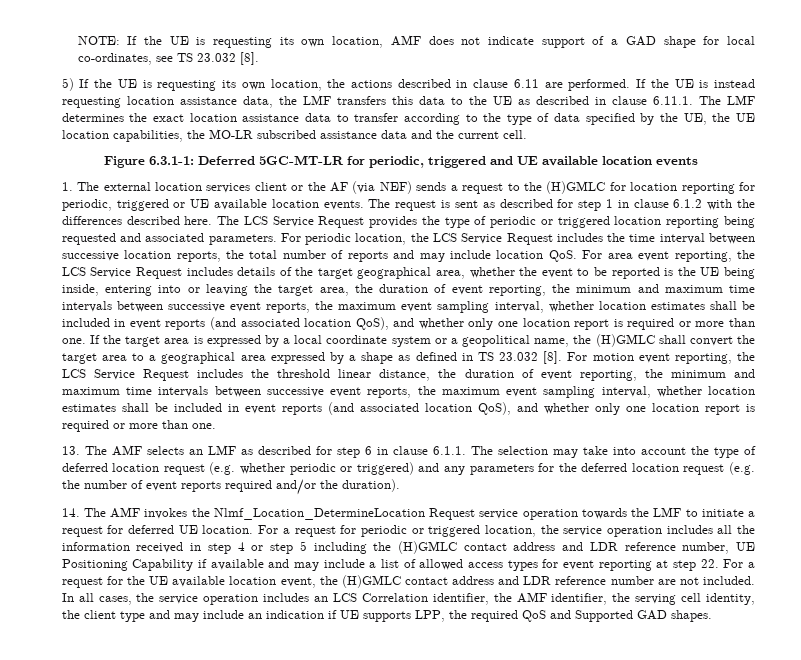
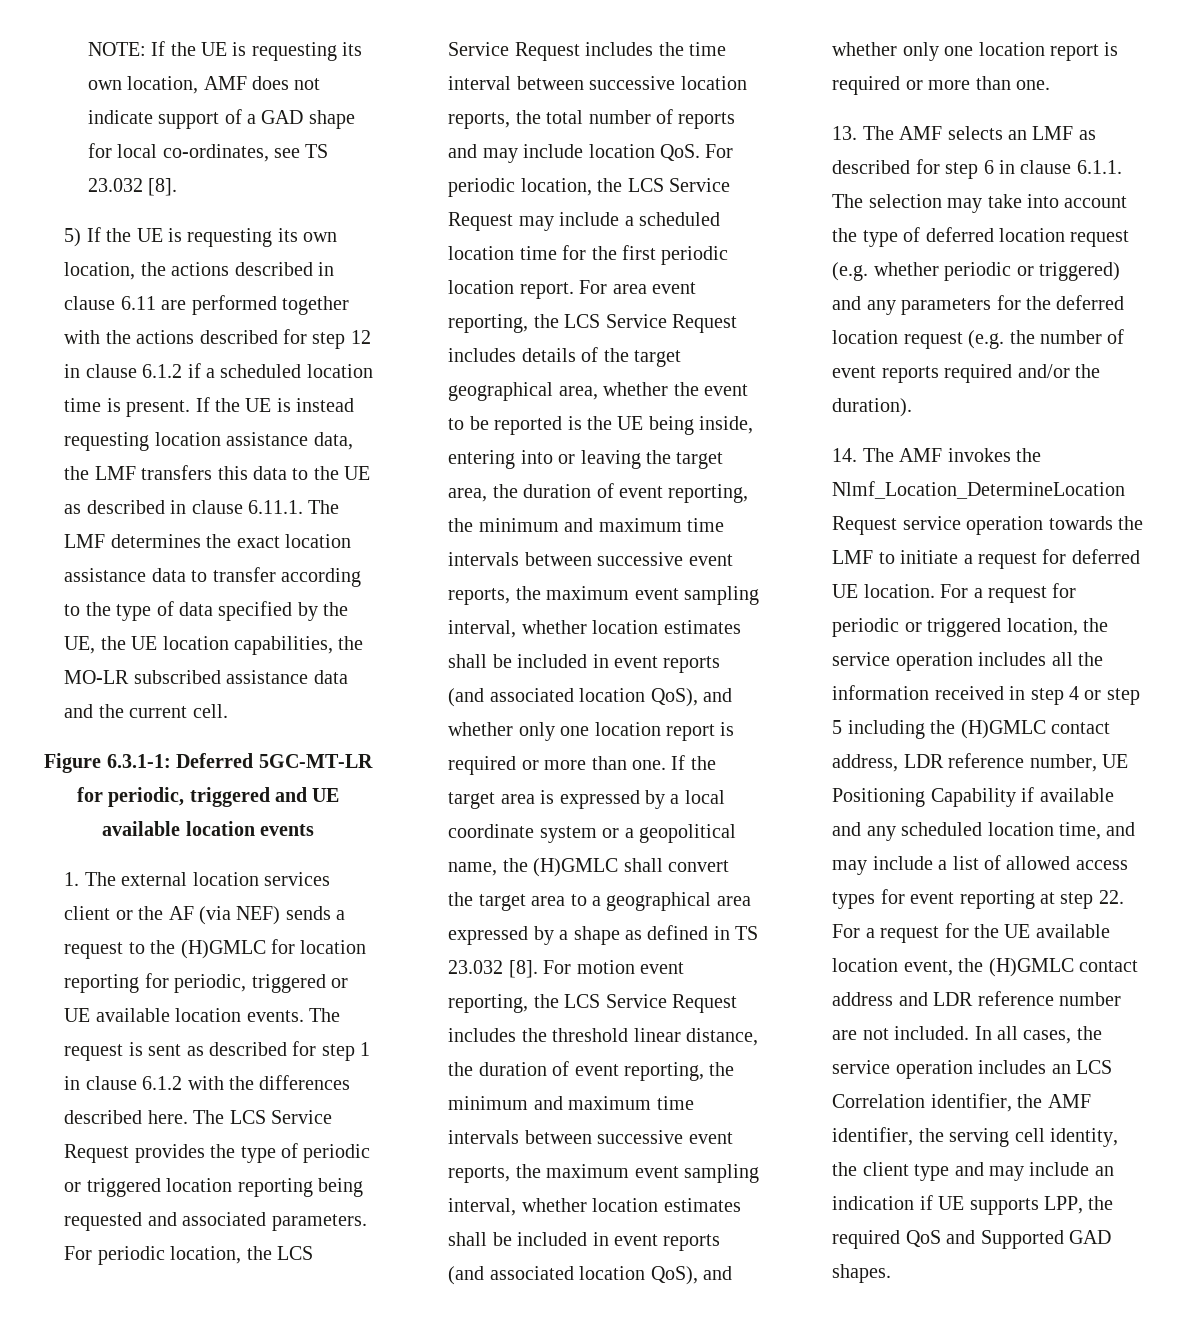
- 5) If the UE is requesting its own location, the actions described in clause 6.11 are performed.
+ 5) If the UE is requesting its own location, the actions described in clause 6.11 are performed together with the actions described for step 12 in clause 6.1.2 if a scheduled location time is present.
- For periodic location, the LCS Service Request includes the time interval between successive location reports, the total number of reports and may include location QoS. For area event reporting, the LCS Service Request includes details of the target geographical area, whether the event to be reported is the UE being inside, entering into or leaving the target area, the duration of event reporting, the minimum and maximum time intervals between successive event reports, the maximum event sampling interval, whether location estimates shall be included in event reports (and associated location QoS), and whether only one location report is required or more than one.
+ For periodic location, the LCS Service Request includes the time interval between successive location reports, the total number of reports and may include location QoS. For periodic location, the LCS Service Request may include a scheduled location time for the first periodic location report. For area event reporting, the LCS Service Request includes details of the target geographical area, whether the event to be reported is the UE being inside, entering into or leaving the target area, the duration of event reporting, the minimum and maximum time intervals between successive event reports, the maximum event sampling interval, whether location estimates shall be included in event reports (and associated location QoS), and whether only one location report is required or more than one.
- For a request for periodic or triggered location, the service operation includes all the information received in step 4 or step 5 including the (H)GMLC contact address and LDR reference number, UE Positioning Capability if available and may include a list of allowed access types for event reporting at step 22. For a request for the UE available location event, the (H)GMLC contact address and LDR reference number are not included.
+ For a request for periodic or triggered location, the service operation includes all the information received in step 4 or step 5 including the (H)GMLC contact address, LDR reference number, UE Positioning Capability if available and any scheduled location time, and may include a list of allowed access types for event reporting at step 22. For a request for the UE available location event, the (H)GMLC contact address and LDR reference number are not included.

